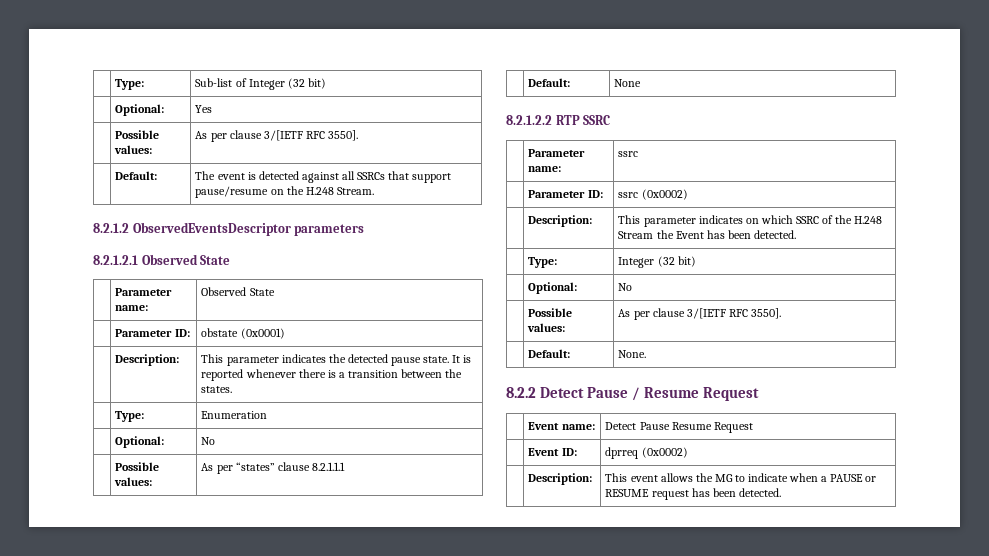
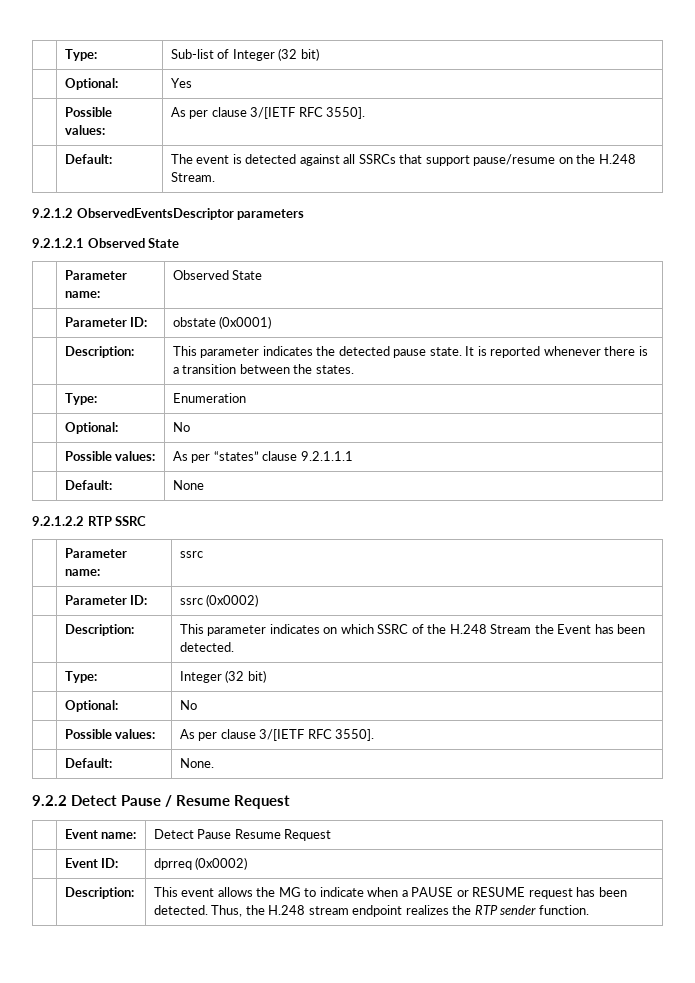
- 8.2.1.2 ObservedEventsDescriptor parameters
+ 9.2.1.2 ObservedEventsDescriptor parameters
- 8.2.1.2.1 Observed State
+ 9.2.1.2.1 Observed State
- | Possible values: | As per “states” clause 8.2.1.1.1
+ | Possible values: | As per “states” clause 9.2.1.1.1
- 8.2.1.2.2 RTP SSRC
+ 9.2.1.2.2 RTP SSRC
- 8.2.2 Detect Pause / Resume Request
+ 9.2.2 Detect Pause / Resume Request
- | Description: | This event allows the MG to indicate when a PAUSE or RESUME request has been detected.
+ | Description: | This event allows the MG to indicate when a PAUSE or RESUME request has been detected. Thus, the H.248 stream endpoint realizes the RTP sender function.

